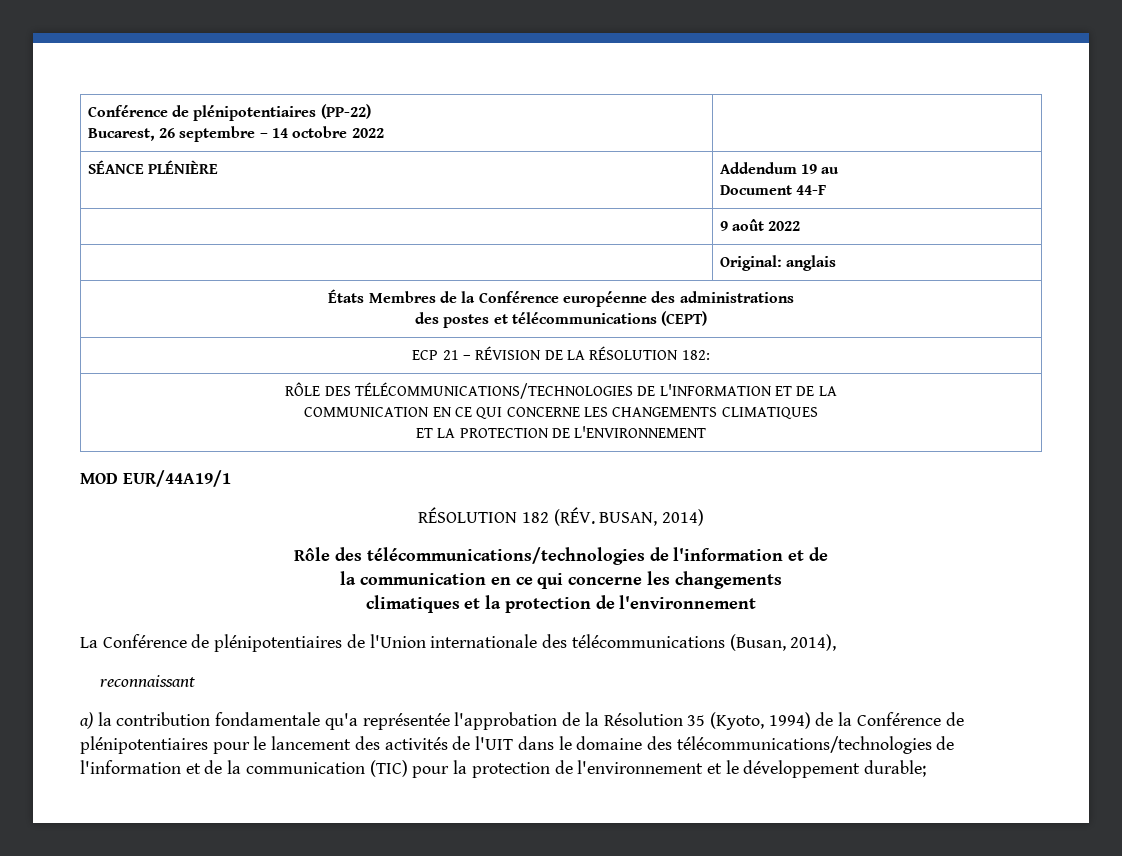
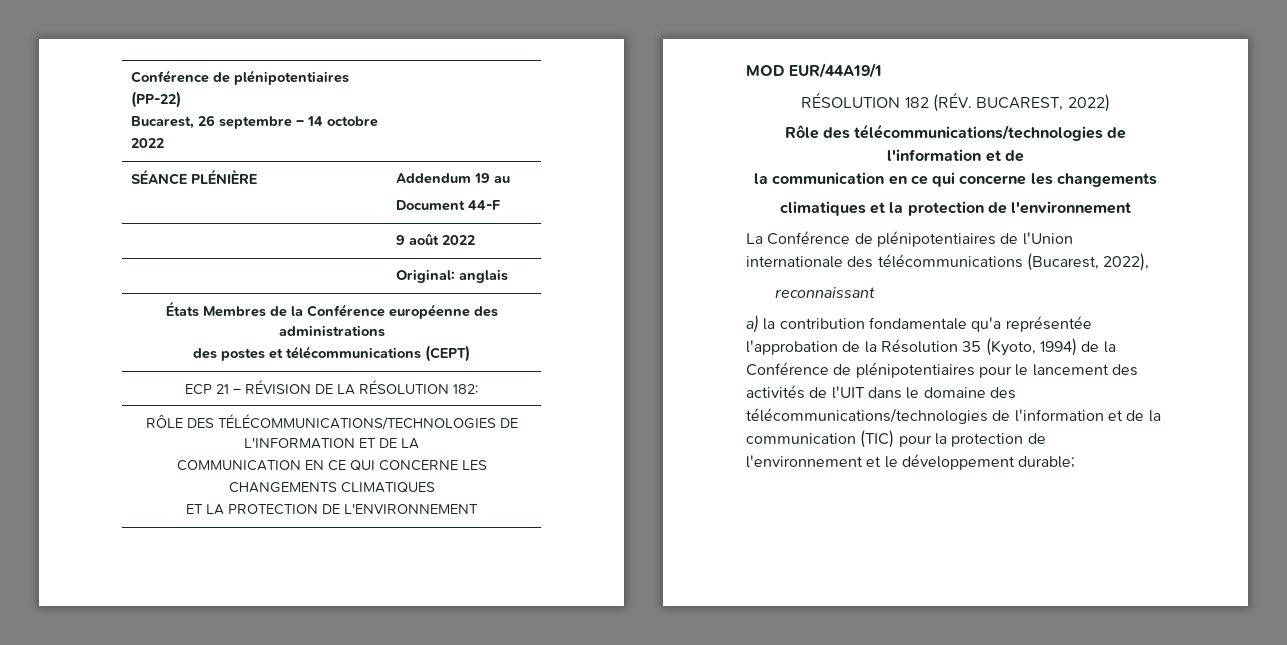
- RÉSOLUTION 182 (RÉV. BUSAN, 2014)
+ RÉSOLUTION 182 (RÉV. BUCAREST, 2022)
- La Conférence de plénipotentiaires de l'Union internationale des télécommunications (Busan, 2014),
+ La Conférence de plénipotentiaires de l'Union internationale des télécommunications (Bucarest, 2022),

